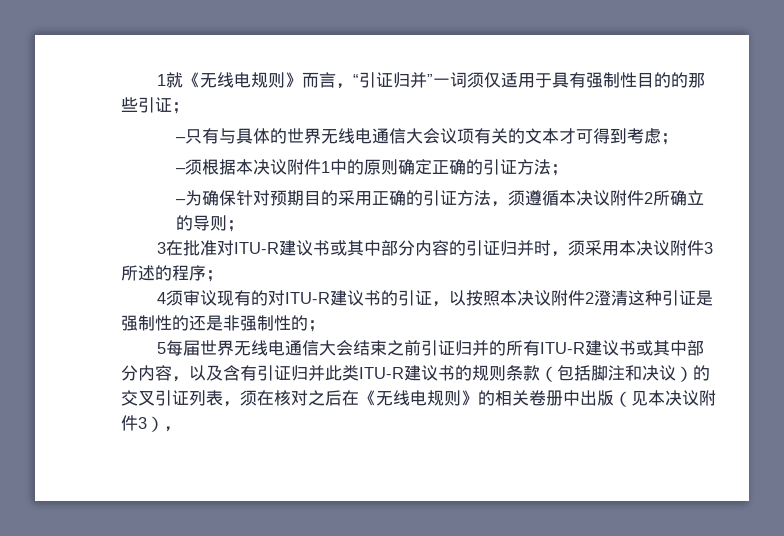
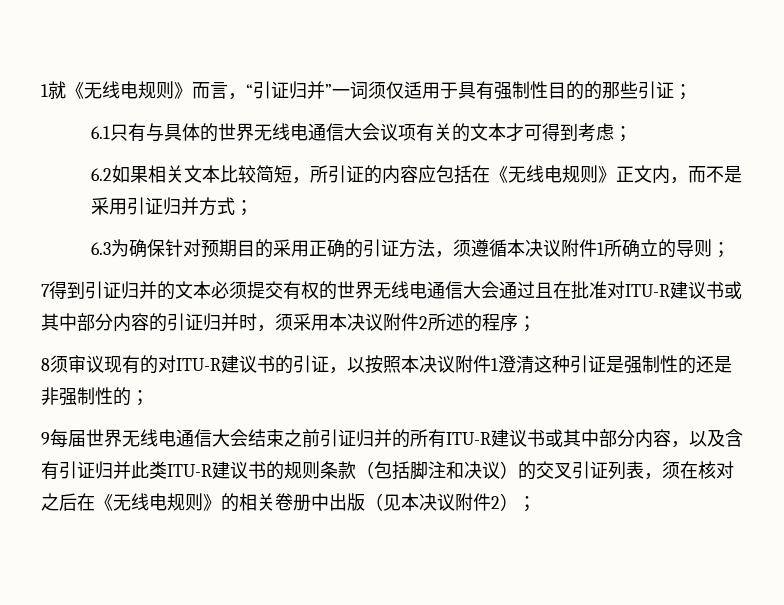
- –只有与具体的世界无线电通信大会议项有关的文本才可得到考虑；
+ 6.1只有与具体的世界无线电通信大会议项有关的文本才可得到考虑；
- –须根据本决议附件1中的原则确定正确的引证方法；
- –为确保针对预期目的采用正确的引证方法，须遵循本决议附件2所确立的导则；
+ 6.2如果相关文本比较简短，所引证的内容应包括在《无线电规则》正文内，而不是采用引证归并方式；
+ 6.3为确保针对预期目的采用正确的引证方法，须遵循本决议附件1所确立的导则；
- 3在批准对ITU-R建议书或其中部分内容的引证归并时，须采用本决议附件3所述的程序；
+ 7得到引证归并的文本必须提交有权的世界无线电通信大会通过且在批准对ITU-R建议书或其中部分内容的引证归并时，须采用本决议附件2所述的程序；
- 4须审议现有的对ITU-R建议书的引证，以按照本决议附件2澄清这种引证是强制性的还是非强制性的；
+ 8须审议现有的对ITU-R建议书的引证，以按照本决议附件1澄清这种引证是强制性的还是非强制性的；
- 5每届世界无线电通信大会结束之前引证归并的所有ITU-R建议书或其中部分内容，以及含有引证归并此类ITU-R建议书的规则条款（包括脚注和决议）的交叉引证列表，须在核对之后在《无线电规则》的相关卷册中出版（见本决议附件3），
+ 9每届世界无线电通信大会结束之前引证归并的所有ITU-R建议书或其中部分内容，以及含有引证归并此类ITU-R建议书的规则条款（包括脚注和决议）的交叉引证列表，须在核对之后在《无线电规则》的相关卷册中出版（见本决议附件2）；

